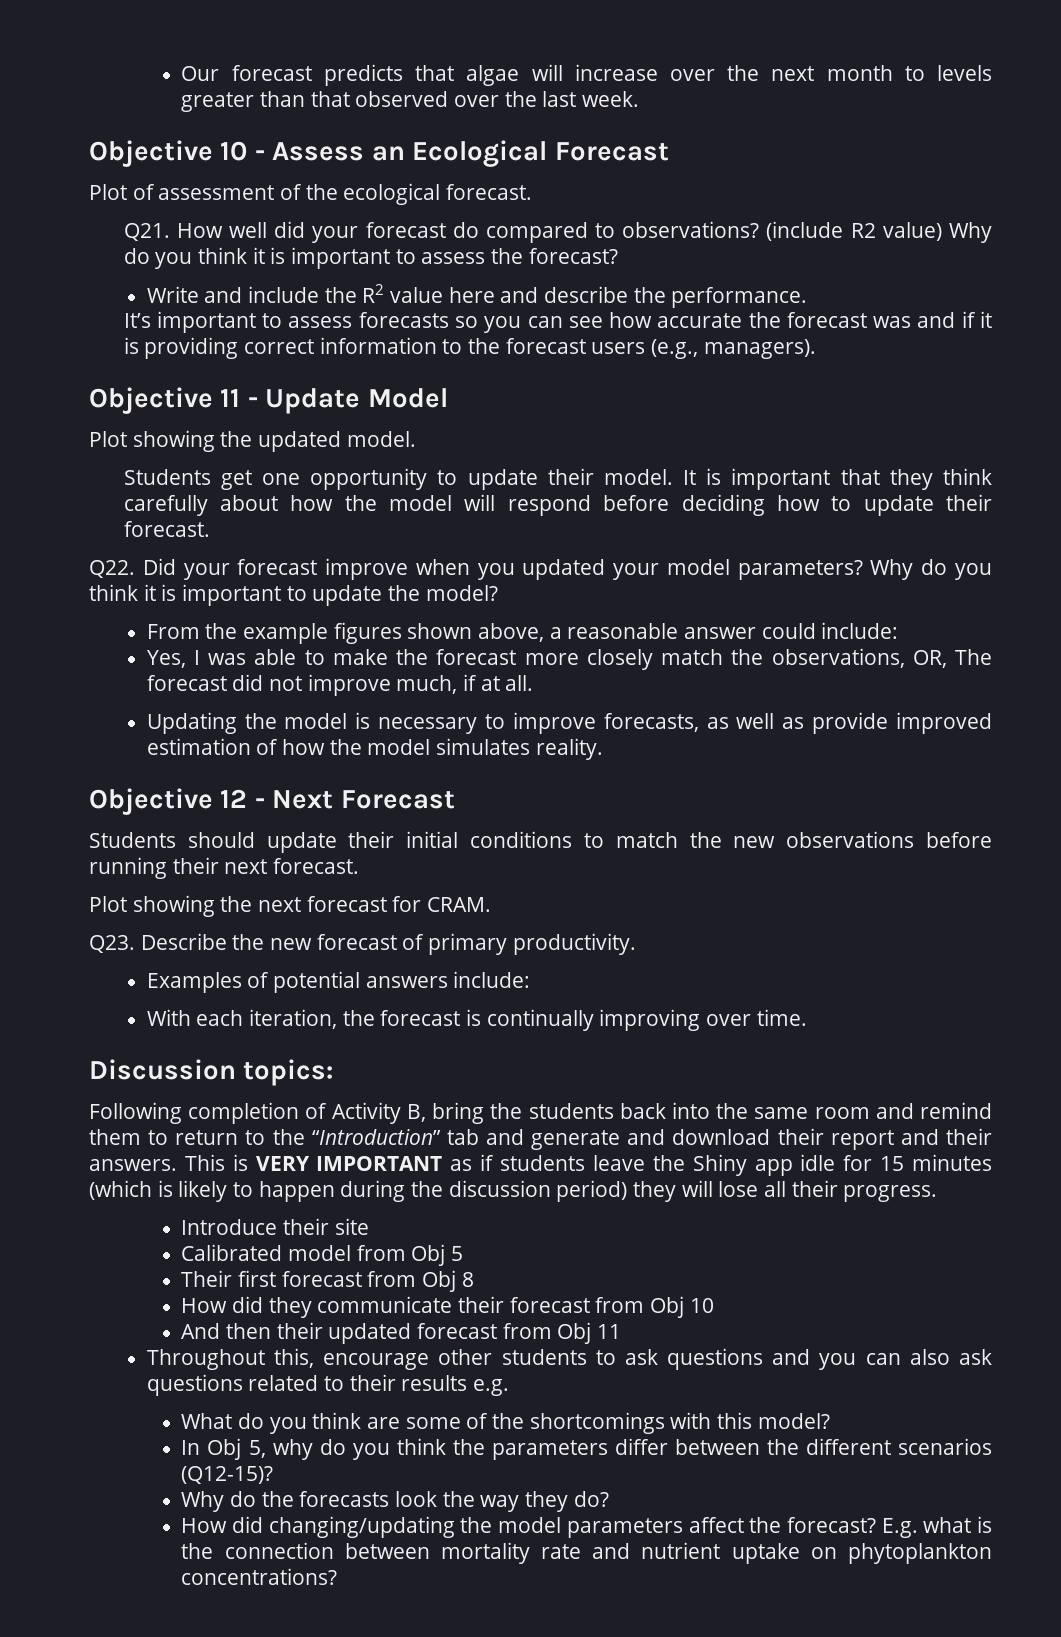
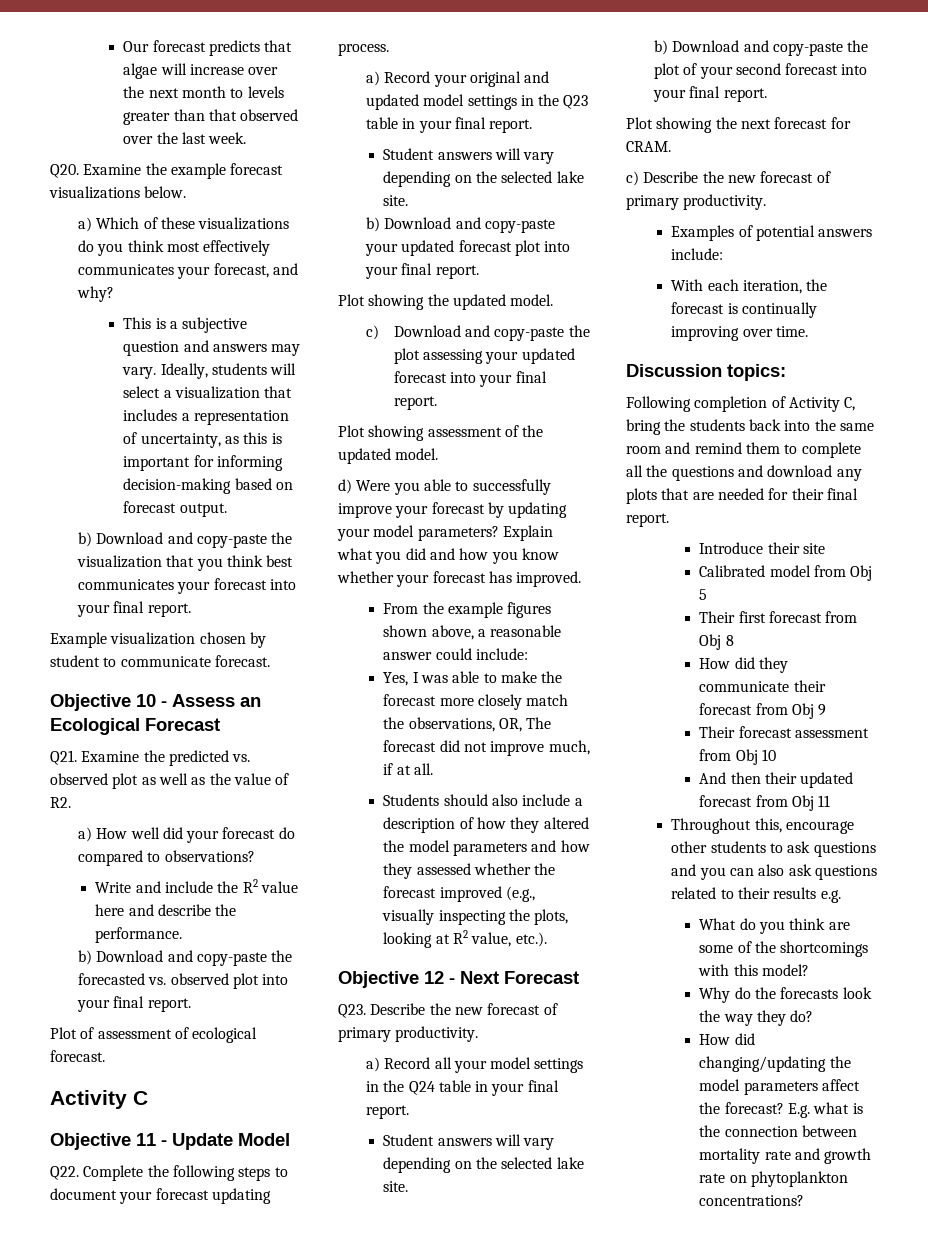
+ Q20. Examine the example forecast visualizations below.
+ a) Which of these visualizations do you think most effectively communicates your forecast, and why?
+ This is a subjective question and answers may vary. Ideally, students will select a visualization that includes a representation of uncertainty, as this is important for informing decision-making based on forecast output.
+ b) Download and copy-paste the visualization that you think best communicates your forecast into your final report.
+ Example visualization chosen by student to communicate forecast.
- Plot of assessment of the ecological forecast.
- Q21. How well did your forecast do compared to observations? (include R2 value) Why do you think it is important to assess the forecast?
+ Q21. Examine the predicted vs. observed plot as well as the value of R2.
+ a) How well did your forecast do compared to observations?
- It’s important to assess forecasts so you can see how accurate the forecast was and if it is providing correct information to the forecast users (e.g., managers).
+ b) Download and copy-paste the forecasted vs. observed plot into your final report.
+ Plot of assessment of ecological forecast.
+ Activity C
+ Q22. Complete the following steps to document your forecast updating process.
+ a) Record your original and updated model settings in the Q23 table in your final report.
+ Student answers will vary depending on the selected lake site.
+ b) Download and copy-paste your updated forecast plot into your final report.
- Students get one opportunity to update their model. It is important that they think carefully about how the model will respond before deciding how to update their forecast.
- Q22. Did your forecast improve when you updated your model parameters? Why do you think it is important to update the model?
+ c) Download and copy-paste the plot assessing your updated forecast into your final report.
+ Plot showing assessment of the updated model.
+ d) Were you able to successfully improve your forecast by updating your model parameters? Explain what you did and how you know whether your forecast has improved.
- Updating the model is necessary to improve forecasts, as well as provide improved estimation of how the model simulates reality.
+ Students should also include a description of how they altered the model parameters and how they assessed whether the forecast improved (e.g., visually inspecting the plots, looking at R2 value, etc.).
- Students should update their initial conditions to match the new observations before running their next forecast.
+ Q23. Describe the new forecast of primary productivity.
+ a) Record all your model settings in the Q24 table in your final report.
+ Student answers will vary depending on the selected lake site.
+ b) Download and copy-paste the plot of your second forecast into your final report.
- Q23. Describe the new forecast of primary productivity.
+ c) Describe the new forecast of primary productivity.
- Following completion of Activity B, bring the students back into the same room and remind them to return to the “Introduction” tab and generate and download their report and their answers. This is VERY IMPORTANT as if students leave the Shiny app idle for 15 minutes (which is likely to happen during the discussion period) they will lose all their progress.
+ Following completion of Activity C, bring the students back into the same room and remind them to complete all the questions and download any plots that are needed for their final report.
- How did they communicate their forecast from Obj 10
+ How did they communicate their forecast from Obj 9
+ Their forecast assessment from Obj 10
- In Obj 5, why do you think the parameters differ between the different scenarios (Q12-15)?
- E.g. what is the connection between mortality rate and nutrient uptake on phytoplankton concentrations?
+ E.g. what is the connection between mortality rate and growth rate on phytoplankton concentrations?

